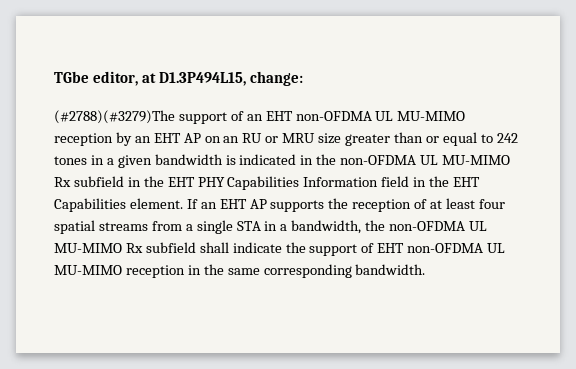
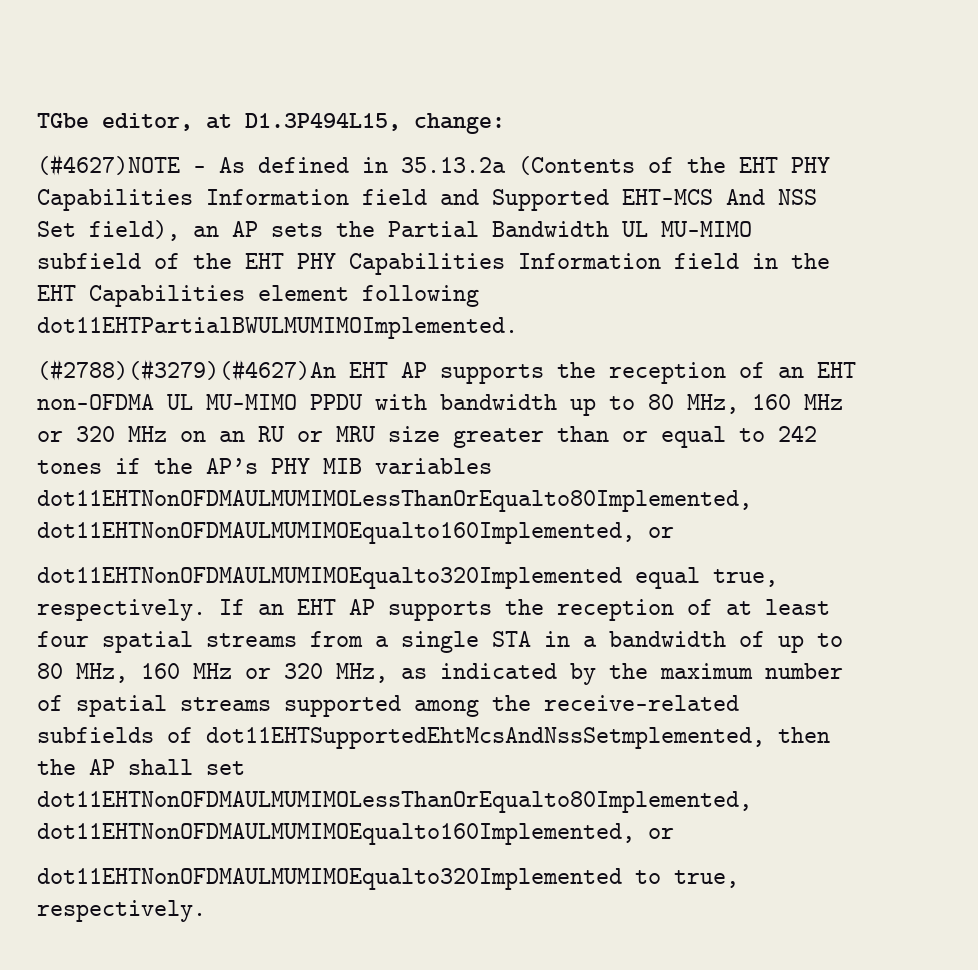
- (#2788)(#3279)The support of an EHT non-OFDMA UL MU-MIMO reception by an EHT AP on an RU or MRU size greater than or equal to 242 tones in a given bandwidth is indicated in the non-OFDMA UL MU-MIMO Rx subfield in the EHT PHY Capabilities Information field in the EHT Capabilities element.
+ (#4627)NOTE - As defined in 35.13.2a (Contents of the EHT PHY Capabilities Information field and Supported EHT-MCS And NSS Set field), an AP sets the Partial Bandwidth UL MU-MIMO subfield of the EHT PHY Capabilities Information field in the EHT Capabilities element following dot11EHTPartialBWULMUMIMOImplemented.
+ (#2788)(#3279)(#4627)An EHT AP supports the reception of an EHT non-OFDMA UL MU-MIMO PPDU with bandwidth up to 80 MHz, 160 MHz or 320 MHz on an RU or MRU size greater than or equal to 242 tones if the AP’s PHY MIB variables dot11EHTNonOFDMAULMUMIMOLessThanOrEqualto80Implemented, dot11EHTNonOFDMAULMUMIMOEqualto160Implemented, or
+ dot11EHTNonOFDMAULMUMIMOEqualto320Implemented equal true, respectively.
- If an EHT AP supports the reception of at least four spatial streams from a single STA in a bandwidth, the non-OFDMA UL MU-MIMO Rx subfield shall indicate the support of EHT non-OFDMA UL MU-MIMO reception in the same corresponding bandwidth.
+ If an EHT AP supports the reception of at least four spatial streams from a single STA in a bandwidth of up to 80 MHz, 160 MHz or 320 MHz, as indicated by the maximum number of spatial streams supported among the receive-related subfields of dot11EHTSupportedEhtMcsAndNssSetmplemented, then the AP shall set dot11EHTNonOFDMAULMUMIMOLessThanOrEqualto80Implemented, dot11EHTNonOFDMAULMUMIMOEqualto160Implemented, or
+ dot11EHTNonOFDMAULMUMIMOEqualto320Implemented to true, respectively.

